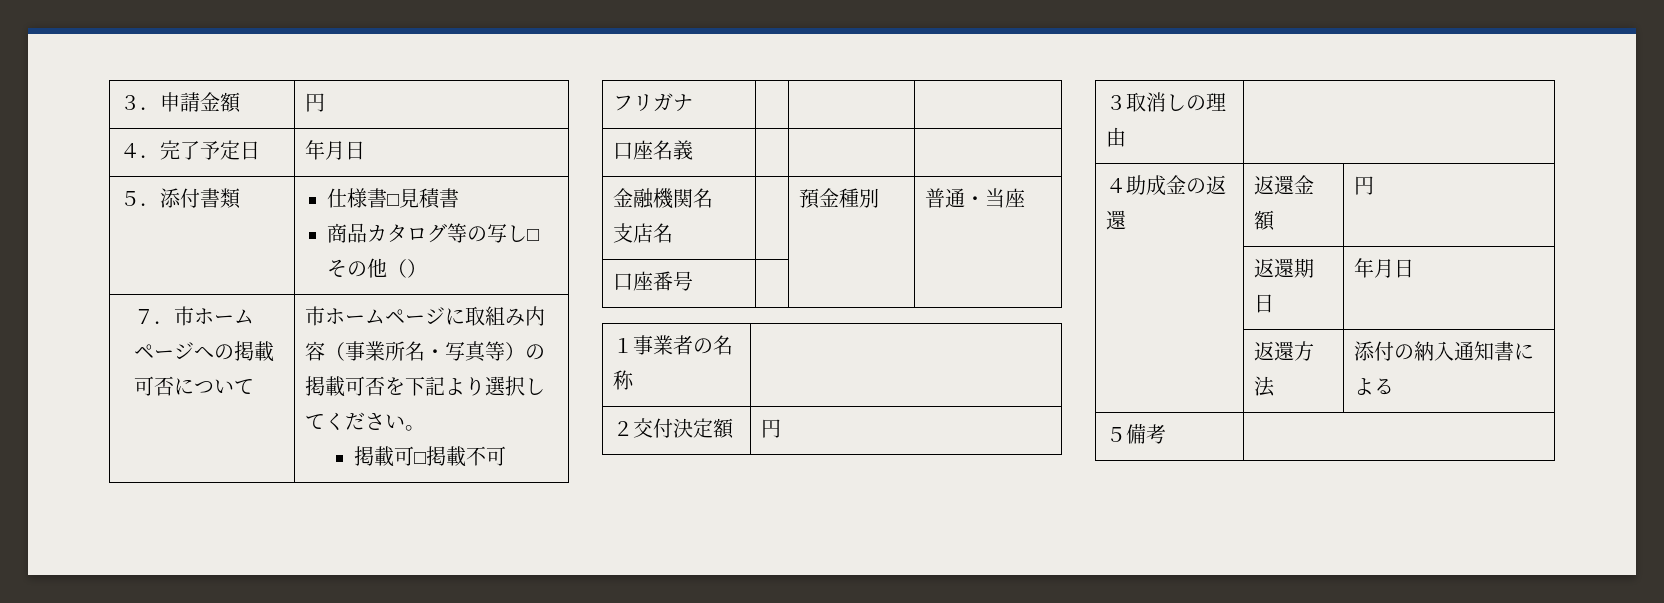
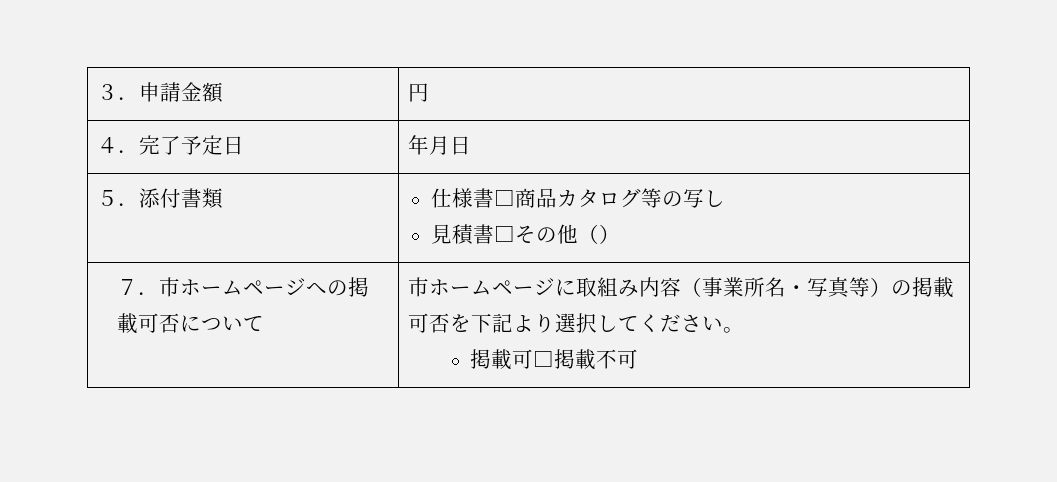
- ５．添付書類 | 仕様書□見積書
- 商品カタログ等の写し□その他（）
+ ５．添付書類 | 仕様書□商品カタログ等の写し
+ 見積書□その他（）
- フリガナ | | |
- 口座名義 | | |
- 金融機関名
- 支店名 | | 預金種別 | 普通・当座
- 口座番号 | | |
- １事業者の名称 |
- ２交付決定額 | 円
- ３取消しの理由 |
- ４助成金の返還 | 返還金額 | 円
- | 返還期日 | 年月日
- | 返還方法 | 添付の納入通知書による
- ５備考 |

